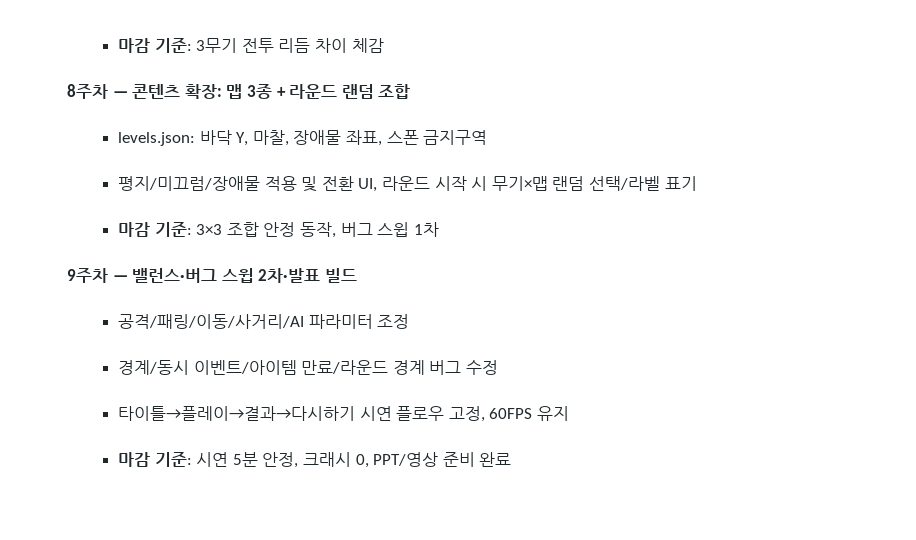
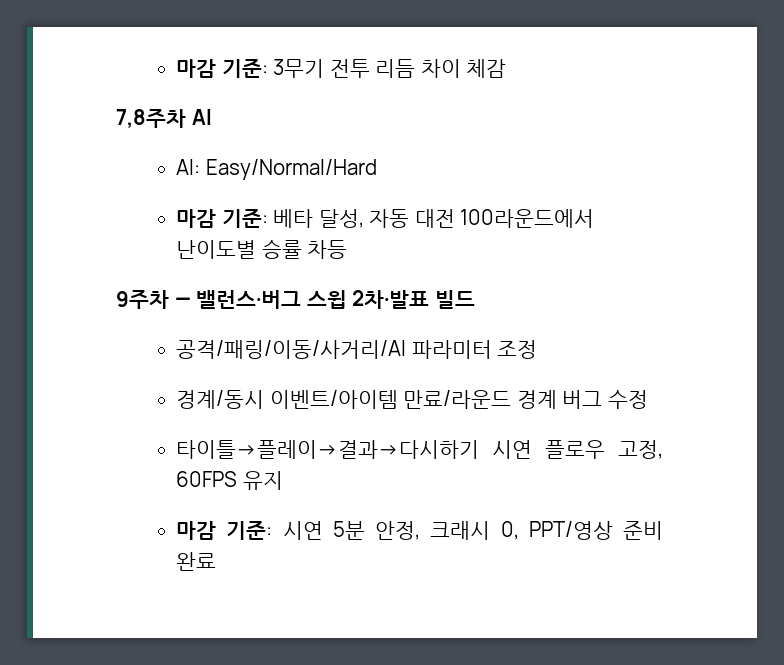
- 8주차 — 콘텐츠 확장: 맵 3종 + 라운드 랜덤 조합
- levels.json: 바닥 Y, 마찰, 장애물 좌표, 스폰 금지구역
- 평지/미끄럼/장애물 적용 및 전환 UI, 라운드 시작 시 무기×맵 랜덤 선택/라벨 표기
- 마감 기준: 3×3 조합 안정 동작, 버그 스윕 1차
+ 7,8주차 AI
+ AI: Easy/Normal/Hard
+ 마감 기준: 베타 달성, 자동 대전 100라운드에서 난이도별 승률 차등

